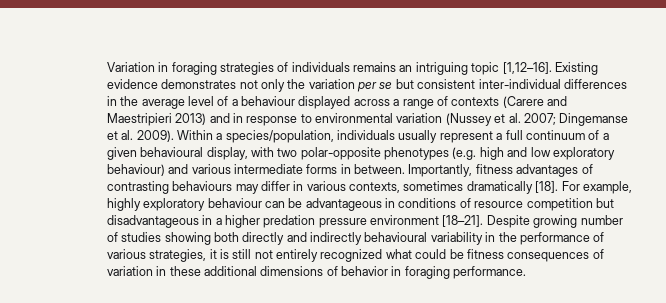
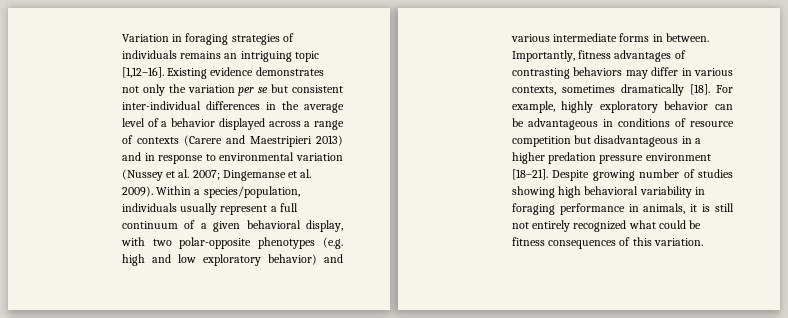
- Existing evidence demonstrates not only the variation per se but consistent inter-individual differences in the average level of a behaviour displayed across a range of contexts (Carere and Maestripieri 2013) and in response to environmental variation (Nussey et al. 2007; Dingemanse et al. 2009).
+ Existing evidence demonstrates not only the variation per se but consistent inter-individual differences in the average level of a behavior displayed across a range of contexts (Carere and Maestripieri 2013) and in response to environmental variation (Nussey et al. 2007; Dingemanse et al. 2009).
- Within a species/population, individuals usually represent a full continuum of a given behavioural display, with two polar-opposite phenotypes (e.g. high and low exploratory behaviour) and various intermediate forms in between.
+ Within a species/population, individuals usually represent a full continuum of a given behavioral display, with two polar-opposite phenotypes (e.g. high and low exploratory behavior) and various intermediate forms in between.
- Importantly, fitness advantages of contrasting behaviours may differ in various contexts, sometimes dramatically [18].
+ Importantly, fitness advantages of contrasting behaviors may differ in various contexts, sometimes dramatically [18].
- For example, highly exploratory behaviour can be advantageous in conditions of resource competition but disadvantageous in a higher predation pressure environment [18–21].
+ For example, highly exploratory behavior can be advantageous in conditions of resource competition but disadvantageous in a higher predation pressure environment [18–21].
- Despite growing number of studies showing both directly and indirectly behavioural variability in the performance of various strategies, it is still not entirely recognized what could be fitness consequences of variation in these additional dimensions of behavior in foraging performance.
+ Despite growing number of studies showing high behavioral variability in foraging performance in animals, it is still not entirely recognized what could be fitness consequences of this variation.

